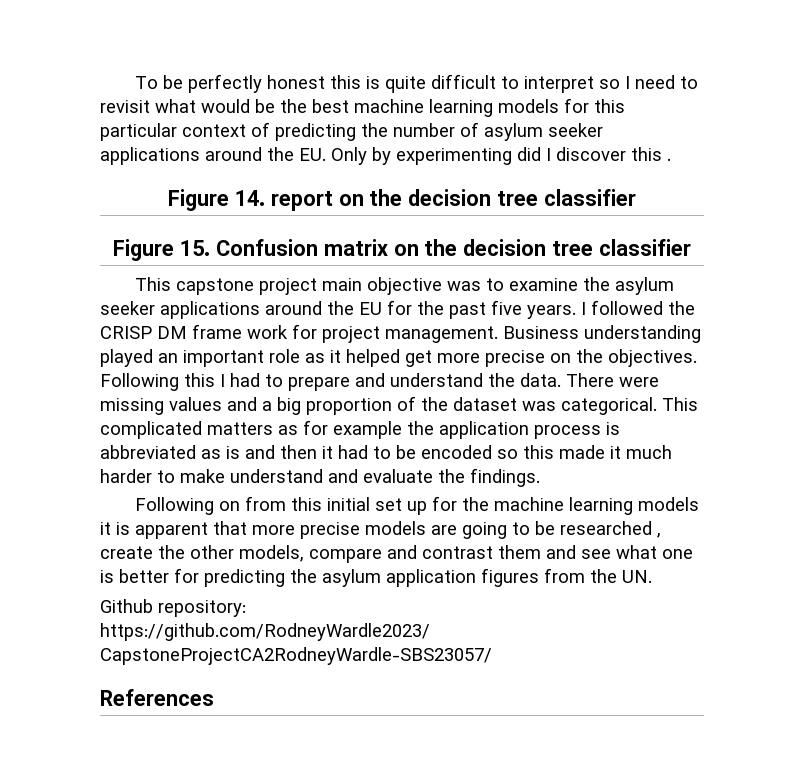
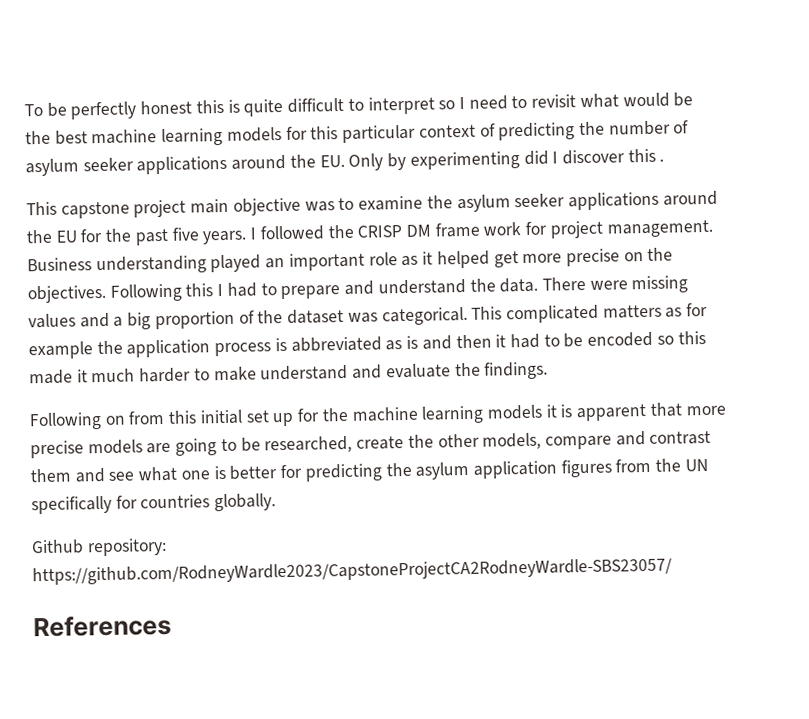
- Figure 14. report on the decision tree classifier
- Figure 15. Confusion matrix on the decision tree classifier
- Following on from this initial set up for the machine learning models it is apparent that more precise models are going to be researched , create the other models, compare and contrast them and see what one is better for predicting the asylum application figures from the UN.
+ Following on from this initial set up for the machine learning models it is apparent that more precise models are going to be researched, create the other models, compare and contrast them and see what one is better for predicting the asylum application figures from the UN specifically for countries globally.

